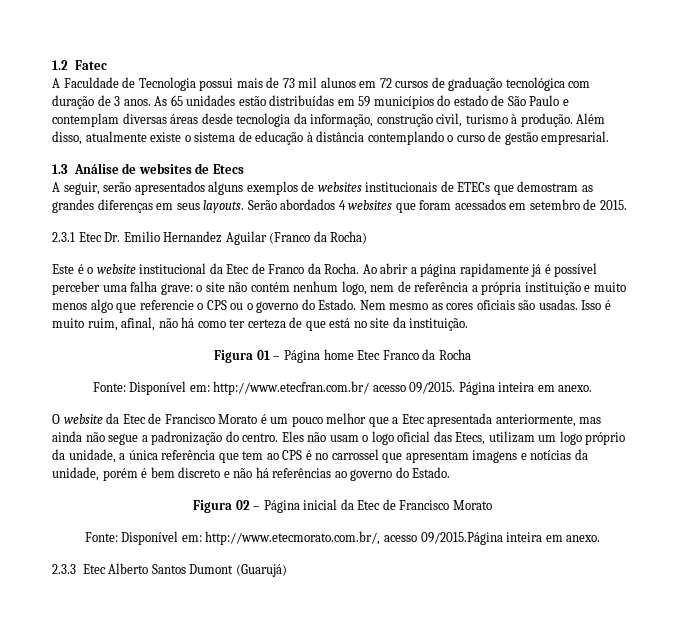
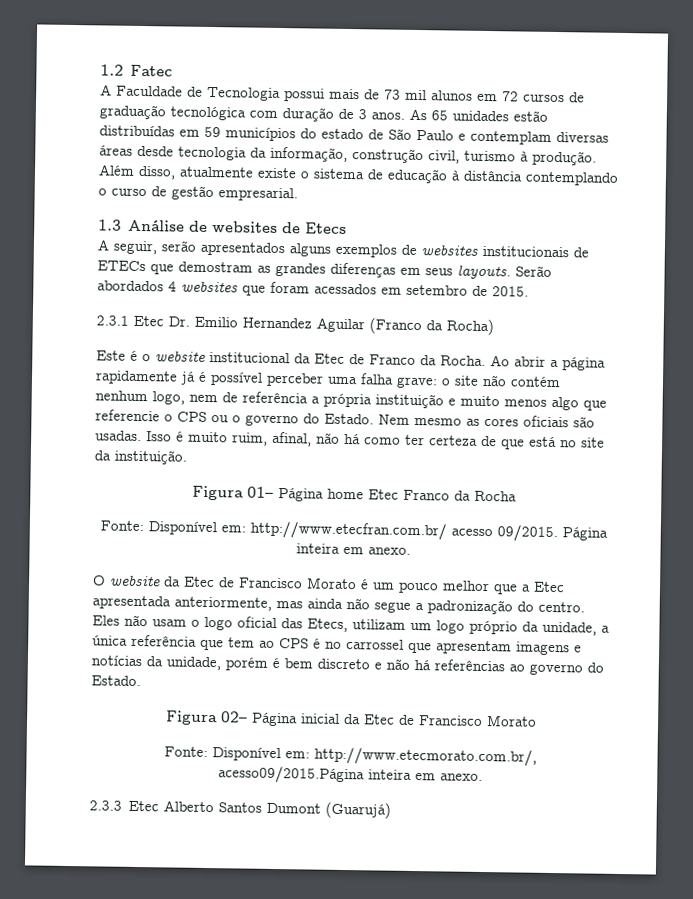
- Figura 01 – Página home Etec Franco da Rocha
+ Figura 01– Página home Etec Franco da Rocha
- Figura 02 – Página inicial da Etec de Francisco Morato
+ Figura 02– Página inicial da Etec de Francisco Morato
- Fonte: Disponível em: http://www.etecmorato.com.br/, acesso 09/2015.Página inteira em anexo.
+ Fonte: Disponível em: http://www.etecmorato.com.br/, acesso09/2015.Página inteira em anexo.

